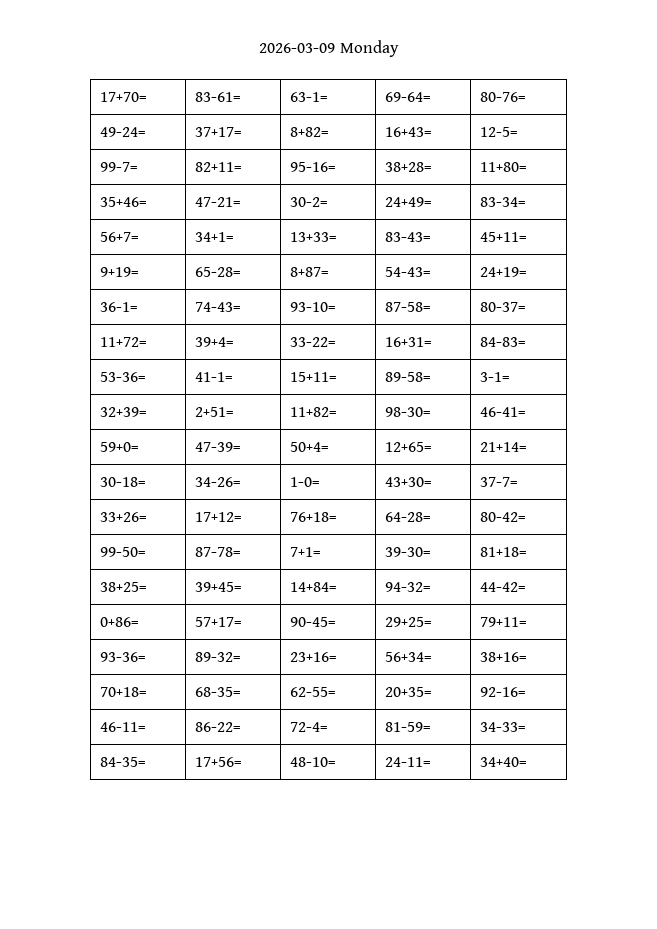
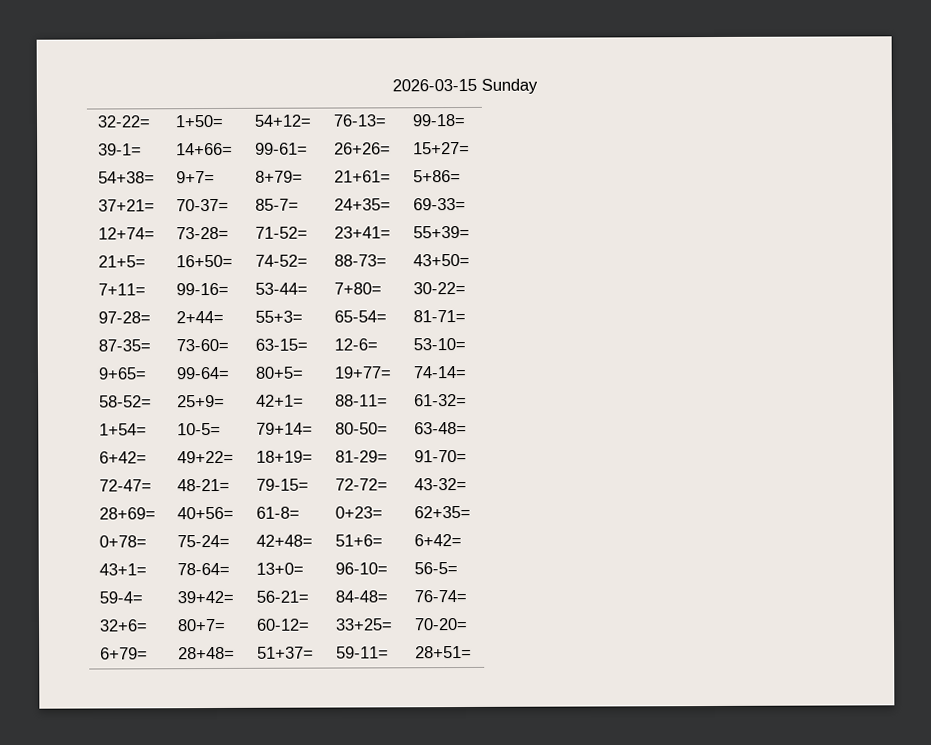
- 2026-03-09 Monday
- 17+70= | 83-61= | 63-1= | 69-64= | 80-76=
- 49-24= | 37+17= | 8+82= | 16+43= | 12-5=
- 99-7= | 82+11= | 95-16= | 38+28= | 11+80=
- 35+46= | 47-21= | 30-2= | 24+49= | 83-34=
- 56+7= | 34+1= | 13+33= | 83-43= | 45+11=
- 9+19= | 65-28= | 8+87= | 54-43= | 24+19=
- 36-1= | 74-43= | 93-10= | 87-58= | 80-37=
- 11+72= | 39+4= | 33-22= | 16+31= | 84-83=
- 53-36= | 41-1= | 15+11= | 89-58= | 3-1=
- 32+39= | 2+51= | 11+82= | 98-30= | 46-41=
- 59+0= | 47-39= | 50+4= | 12+65= | 21+14=
- 30-18= | 34-26= | 1-0= | 43+30= | 37-7=
- 33+26= | 17+12= | 76+18= | 64-28= | 80-42=
- 99-50= | 87-78= | 7+1= | 39-30= | 81+18=
- 38+25= | 39+45= | 14+84= | 94-32= | 44-42=
- 0+86= | 57+17= | 90-45= | 29+25= | 79+11=
- 93-36= | 89-32= | 23+16= | 56+34= | 38+16=
- 70+18= | 68-35= | 62-55= | 20+35= | 92-16=
- 46-11= | 86-22= | 72-4= | 81-59= | 34-33=
- 84-35= | 17+56= | 48-10= | 24-11= | 34+40=
+ 2026-03-15 Sunday
+ 32-22= | 1+50= | 54+12= | 76-13= | 99-18=
+ 39-1= | 14+66= | 99-61= | 26+26= | 15+27=
+ 54+38= | 9+7= | 8+79= | 21+61= | 5+86=
+ 37+21= | 70-37= | 85-7= | 24+35= | 69-33=
+ 12+74= | 73-28= | 71-52= | 23+41= | 55+39=
+ 21+5= | 16+50= | 74-52= | 88-73= | 43+50=
+ 7+11= | 99-16= | 53-44= | 7+80= | 30-22=
+ 97-28= | 2+44= | 55+3= | 65-54= | 81-71=
+ 87-35= | 73-60= | 63-15= | 12-6= | 53-10=
+ 9+65= | 99-64= | 80+5= | 19+77= | 74-14=
+ 58-52= | 25+9= | 42+1= | 88-11= | 61-32=
+ 1+54= | 10-5= | 79+14= | 80-50= | 63-48=
+ 6+42= | 49+22= | 18+19= | 81-29= | 91-70=
+ 72-47= | 48-21= | 79-15= | 72-72= | 43-32=
+ 28+69= | 40+56= | 61-8= | 0+23= | 62+35=
+ 0+78= | 75-24= | 42+48= | 51+6= | 6+42=
+ 43+1= | 78-64= | 13+0= | 96-10= | 56-5=
+ 59-4= | 39+42= | 56-21= | 84-48= | 76-74=
+ 32+6= | 80+7= | 60-12= | 33+25= | 70-20=
+ 6+79= | 28+48= | 51+37= | 59-11= | 28+51=

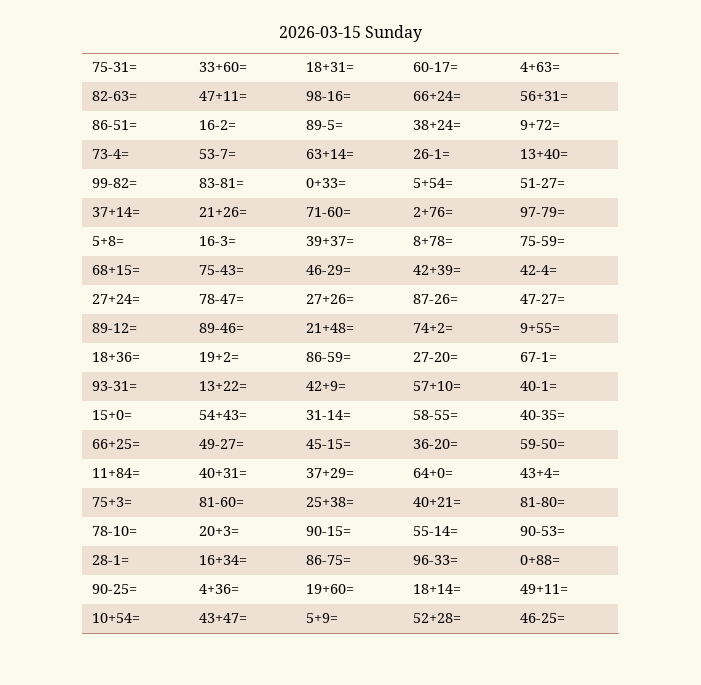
- 32-22= | 1+50= | 54+12= | 76-13= | 99-18=
- 39-1= | 14+66= | 99-61= | 26+26= | 15+27=
- 54+38= | 9+7= | 8+79= | 21+61= | 5+86=
- 37+21= | 70-37= | 85-7= | 24+35= | 69-33=
- 12+74= | 73-28= | 71-52= | 23+41= | 55+39=
- 21+5= | 16+50= | 74-52= | 88-73= | 43+50=
- 7+11= | 99-16= | 53-44= | 7+80= | 30-22=
- 97-28= | 2+44= | 55+3= | 65-54= | 81-71=
- 87-35= | 73-60= | 63-15= | 12-6= | 53-10=
- 9+65= | 99-64= | 80+5= | 19+77= | 74-14=
- 58-52= | 25+9= | 42+1= | 88-11= | 61-32=
- 1+54= | 10-5= | 79+14= | 80-50= | 63-48=
- 6+42= | 49+22= | 18+19= | 81-29= | 91-70=
- 72-47= | 48-21= | 79-15= | 72-72= | 43-32=
- 28+69= | 40+56= | 61-8= | 0+23= | 62+35=
- 0+78= | 75-24= | 42+48= | 51+6= | 6+42=
- 43+1= | 78-64= | 13+0= | 96-10= | 56-5=
- 59-4= | 39+42= | 56-21= | 84-48= | 76-74=
- 32+6= | 80+7= | 60-12= | 33+25= | 70-20=
- 6+79= | 28+48= | 51+37= | 59-11= | 28+51=
+ 75-31= | 33+60= | 18+31= | 60-17= | 4+63=
+ 82-63= | 47+11= | 98-16= | 66+24= | 56+31=
+ 86-51= | 16-2= | 89-5= | 38+24= | 9+72=
+ 73-4= | 53-7= | 63+14= | 26-1= | 13+40=
+ 99-82= | 83-81= | 0+33= | 5+54= | 51-27=
+ 37+14= | 21+26= | 71-60= | 2+76= | 97-79=
+ 5+8= | 16-3= | 39+37= | 8+78= | 75-59=
+ 68+15= | 75-43= | 46-29= | 42+39= | 42-4=
+ 27+24= | 78-47= | 27+26= | 87-26= | 47-27=
+ 89-12= | 89-46= | 21+48= | 74+2= | 9+55=
+ 18+36= | 19+2= | 86-59= | 27-20= | 67-1=
+ 93-31= | 13+22= | 42+9= | 57+10= | 40-1=
+ 15+0= | 54+43= | 31-14= | 58-55= | 40-35=
+ 66+25= | 49-27= | 45-15= | 36-20= | 59-50=
+ 11+84= | 40+31= | 37+29= | 64+0= | 43+4=
+ 75+3= | 81-60= | 25+38= | 40+21= | 81-80=
+ 78-10= | 20+3= | 90-15= | 55-14= | 90-53=
+ 28-1= | 16+34= | 86-75= | 96-33= | 0+88=
+ 90-25= | 4+36= | 19+60= | 18+14= | 49+11=
+ 10+54= | 43+47= | 5+9= | 52+28= | 46-25=

